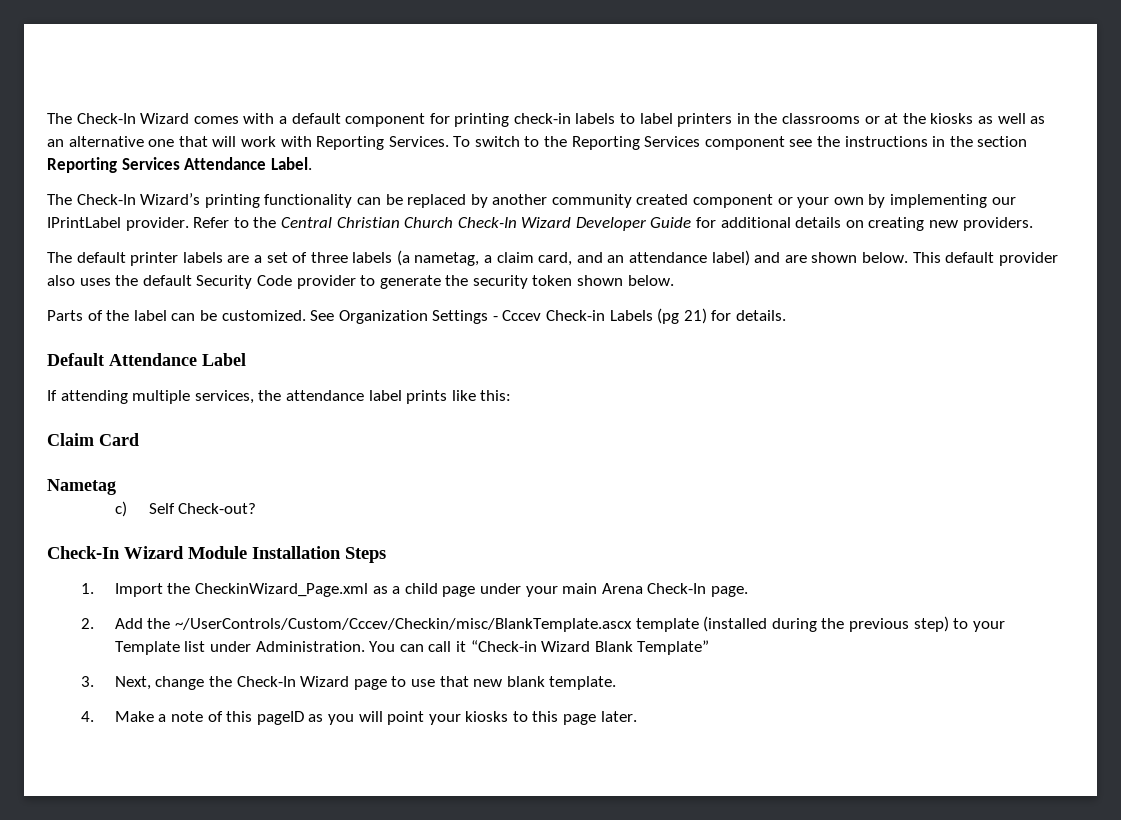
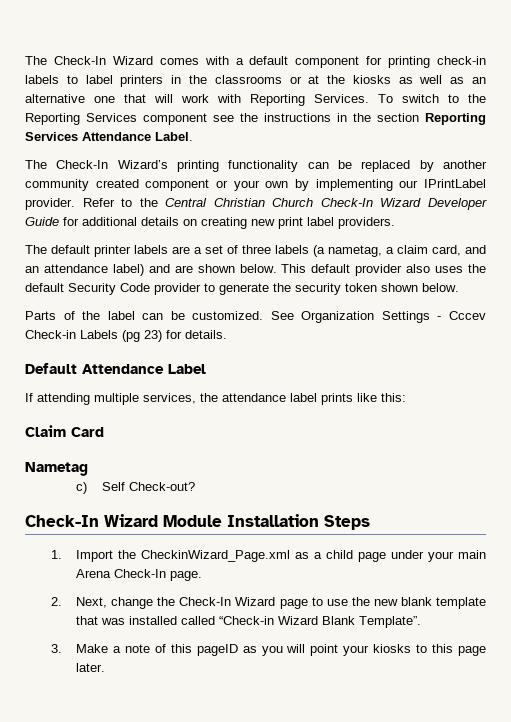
- Refer to the Central Christian Church Check-In Wizard Developer Guide for additional details on creating new providers.
+ Refer to the Central Christian Church Check-In Wizard Developer Guide for additional details on creating new print label providers.
- See Organization Settings - Cccev Check-in Labels (pg 21) for details.
+ See Organization Settings - Cccev Check-in Labels (pg 23) for details.
- 2. Add the ~/UserControls/Custom/Cccev/Checkin/misc/BlankTemplate.ascx template (installed during the previous step) to your Template list under Administration. You can call it “Check-in Wizard Blank Template”
- 3. Next, change the Check-In Wizard page to use that new blank template.
- 4. Make a note of this pageID as you will point your kiosks to this page later.
+ 2. Next, change the Check-In Wizard page to use the new blank template that was installed called “Check-in Wizard Blank Template”.
+ 3. Make a note of this pageID as you will point your kiosks to this page later.

